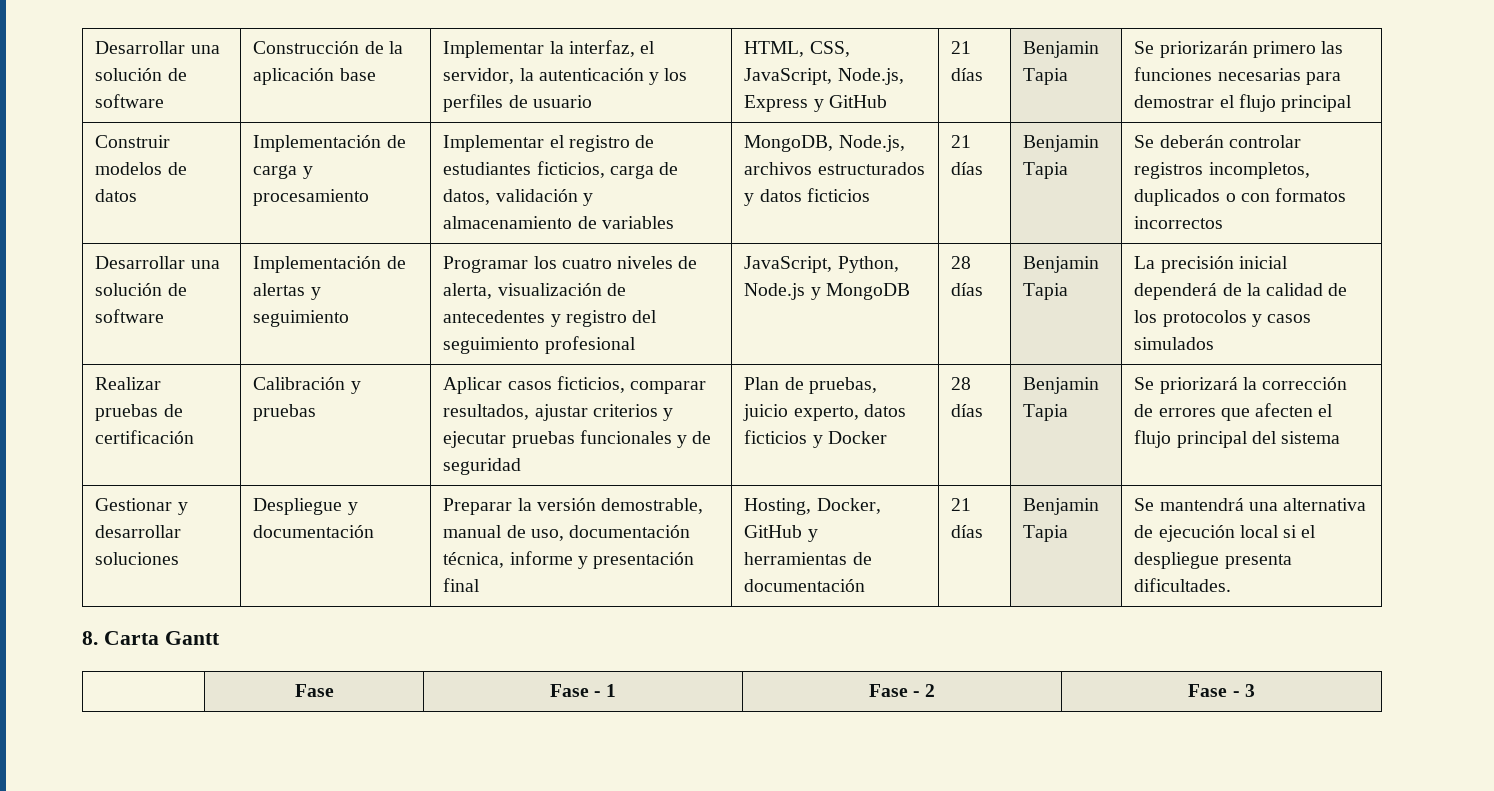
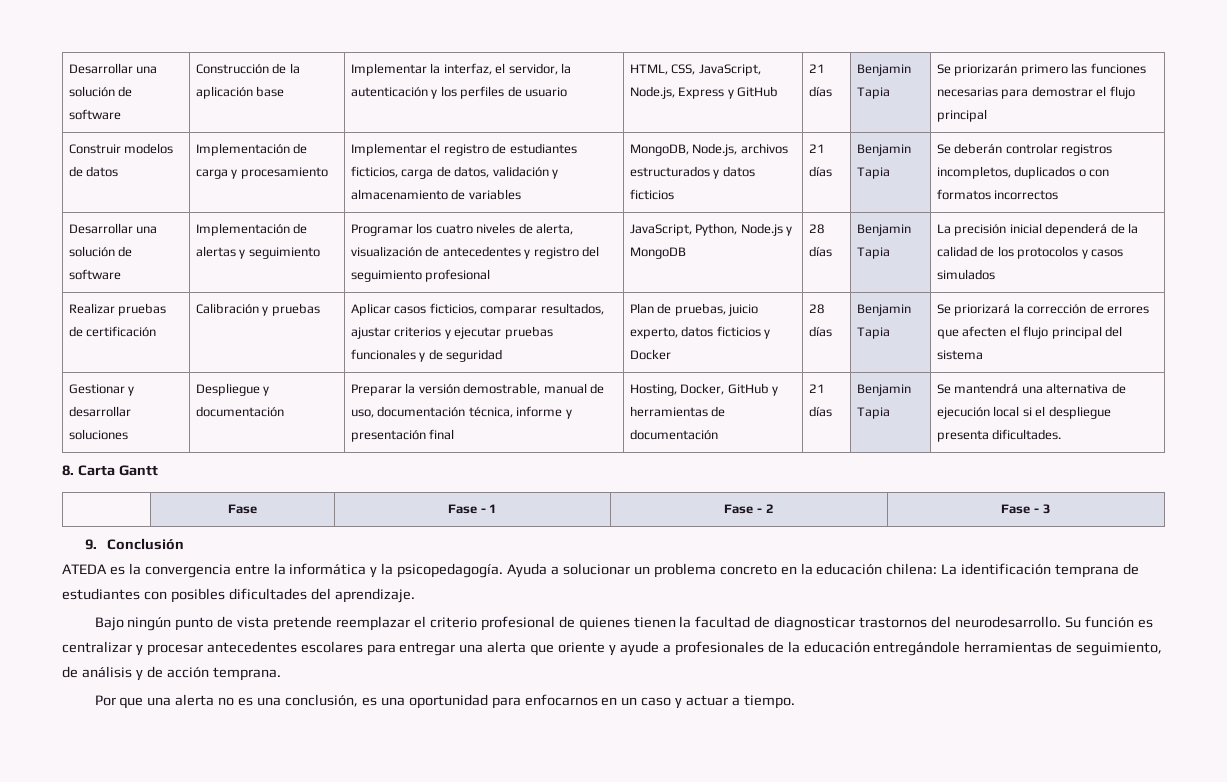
+ 9. Conclusión
+ ATEDA es la convergencia entre la informática y la psicopedagogía. Ayuda a solucionar un problema concreto en la educación chilena: La identificación temprana de estudiantes con posibles dificultades del aprendizaje.
+ Bajo ningún punto de vista pretende reemplazar el criterio profesional de quienes tienen la facultad de diagnosticar trastornos del neurodesarrollo. Su función es centralizar y procesar antecedentes escolares para entregar una alerta que oriente y ayude a profesionales de la educación entregándole herramientas de seguimiento, de análisis y de acción temprana.
+ Por que una alerta no es una conclusión, es una oportunidad para enfocarnos en un caso y actuar a tiempo.

